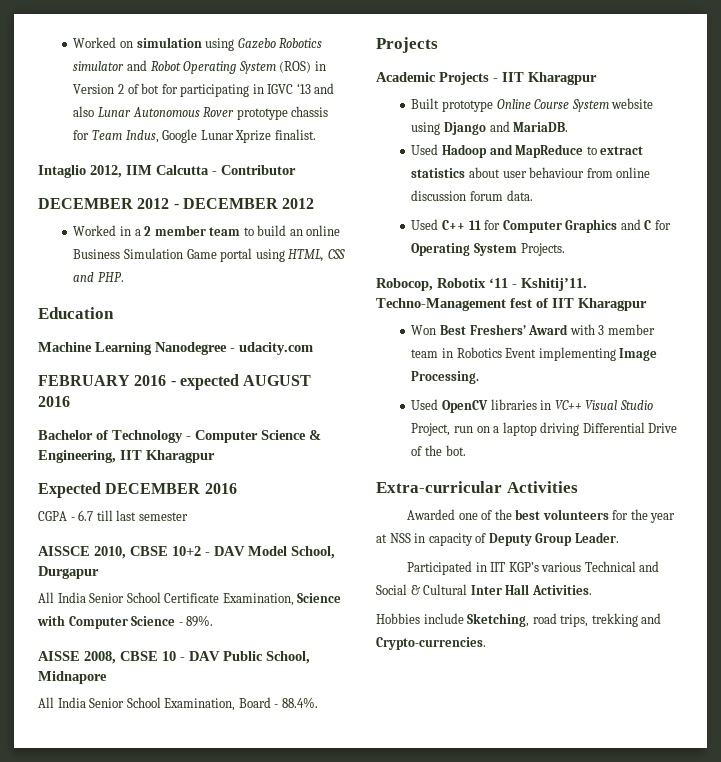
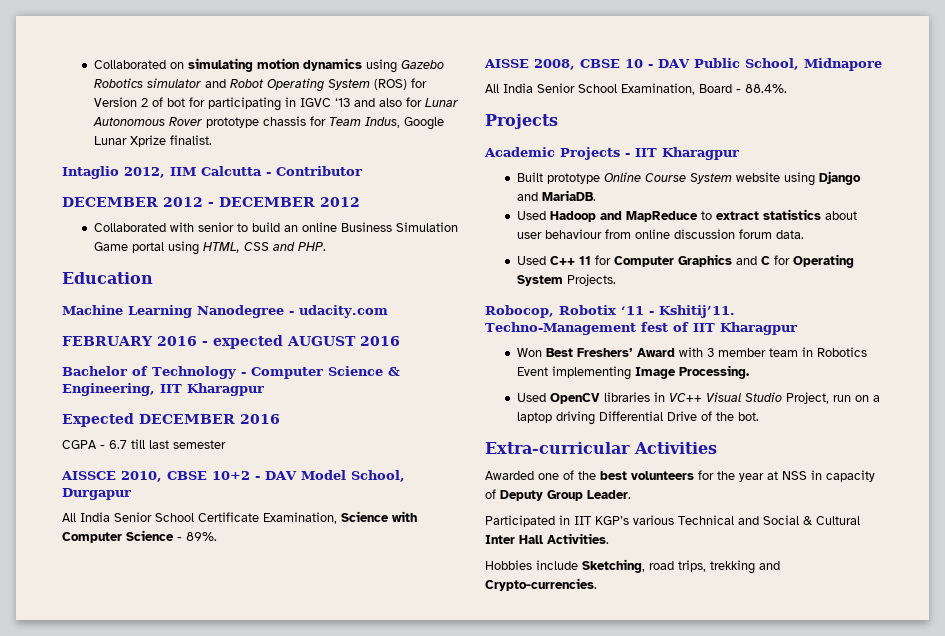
- Worked on simulation using Gazebo Robotics simulator and Robot Operating System (ROS) in Version 2 of bot for participating in IGVC ‘13 and also Lunar Autonomous Rover prototype chassis for Team Indus, Google Lunar Xprize finalist.
+ Collaborated on simulating motion dynamics using Gazebo Robotics simulator and Robot Operating System (ROS) for Version 2 of bot for participating in IGVC ‘13 and also for Lunar Autonomous Rover prototype chassis for Team Indus, Google Lunar Xprize finalist.
- Worked in a 2 member team to build an online Business Simulation Game portal using HTML, CSS and PHP.
+ Collaborated with senior to build an online Business Simulation Game portal using HTML, CSS and PHP.

